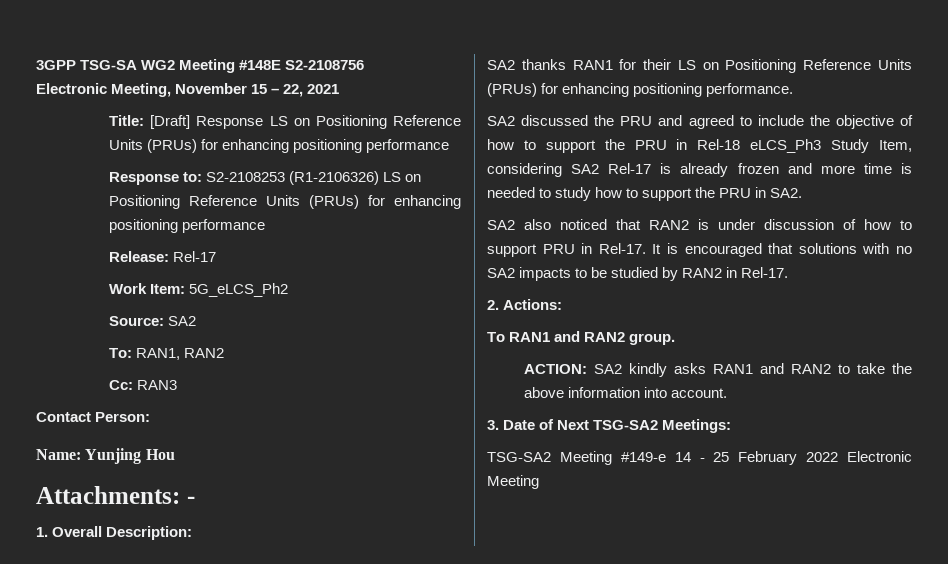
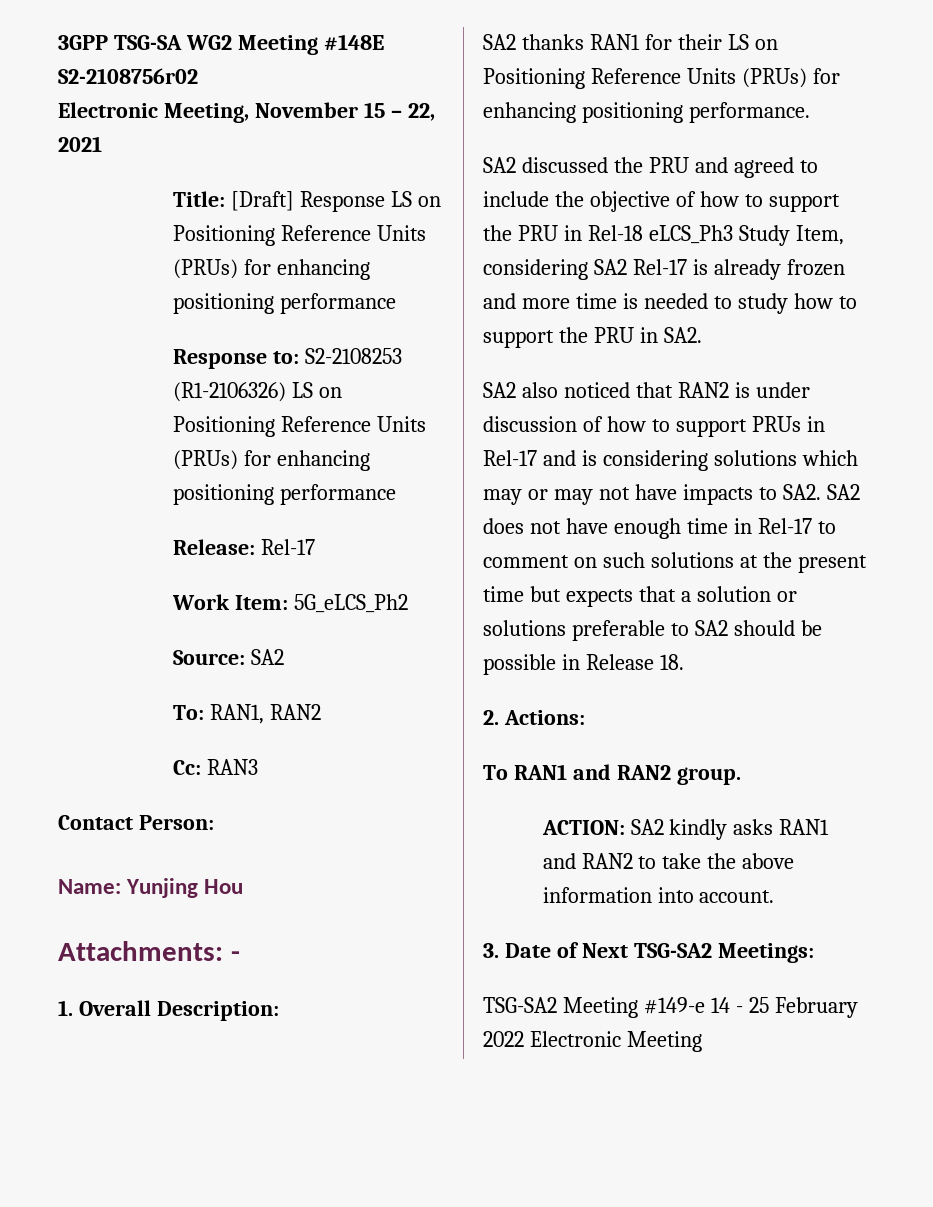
- 3GPP TSG-SA WG2 Meeting #148E S2-2108756
+ 3GPP TSG-SA WG2 Meeting #148E S2-2108756r02
- SA2 also noticed that RAN2 is under discussion of how to support PRU in Rel-17. It is encouraged that solutions with no SA2 impacts to be studied by RAN2 in Rel-17.
+ SA2 also noticed that RAN2 is under discussion of how to support PRUs in Rel-17 and is considering solutions which may or may not have impacts to SA2. SA2 does not have enough time in Rel-17 to comment on such solutions at the present time but expects that a solution or solutions preferable to SA2 should be possible in Release 18.

